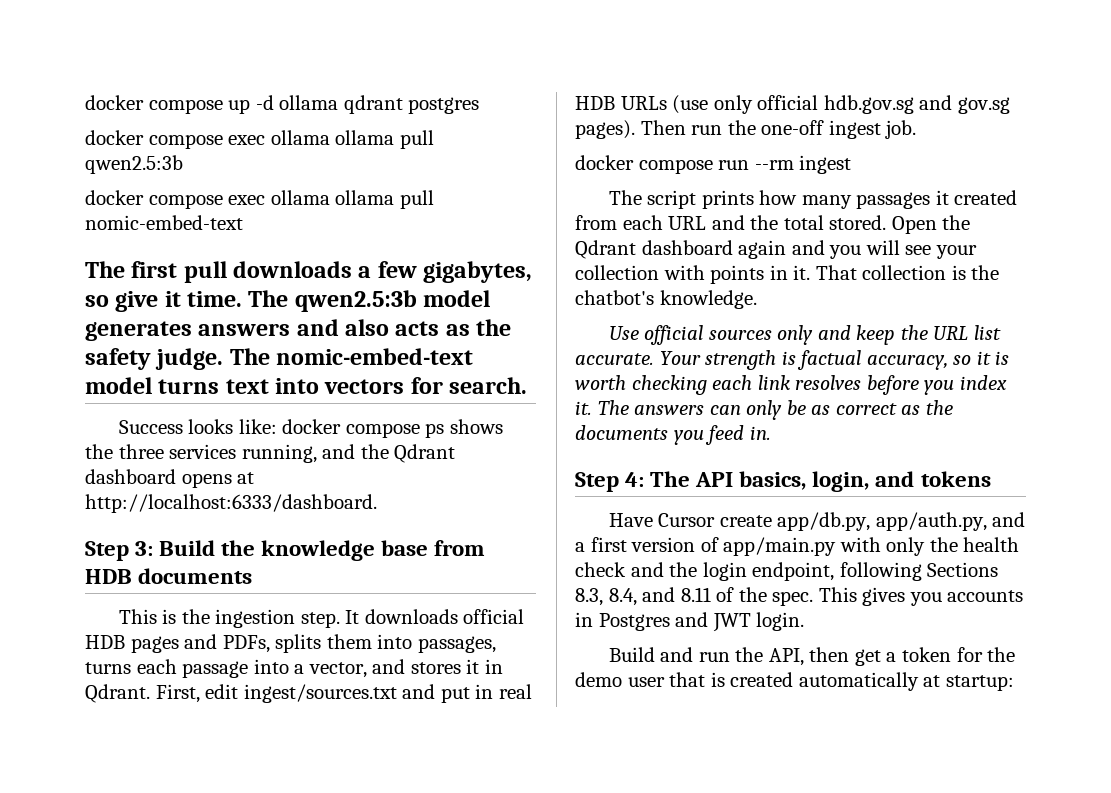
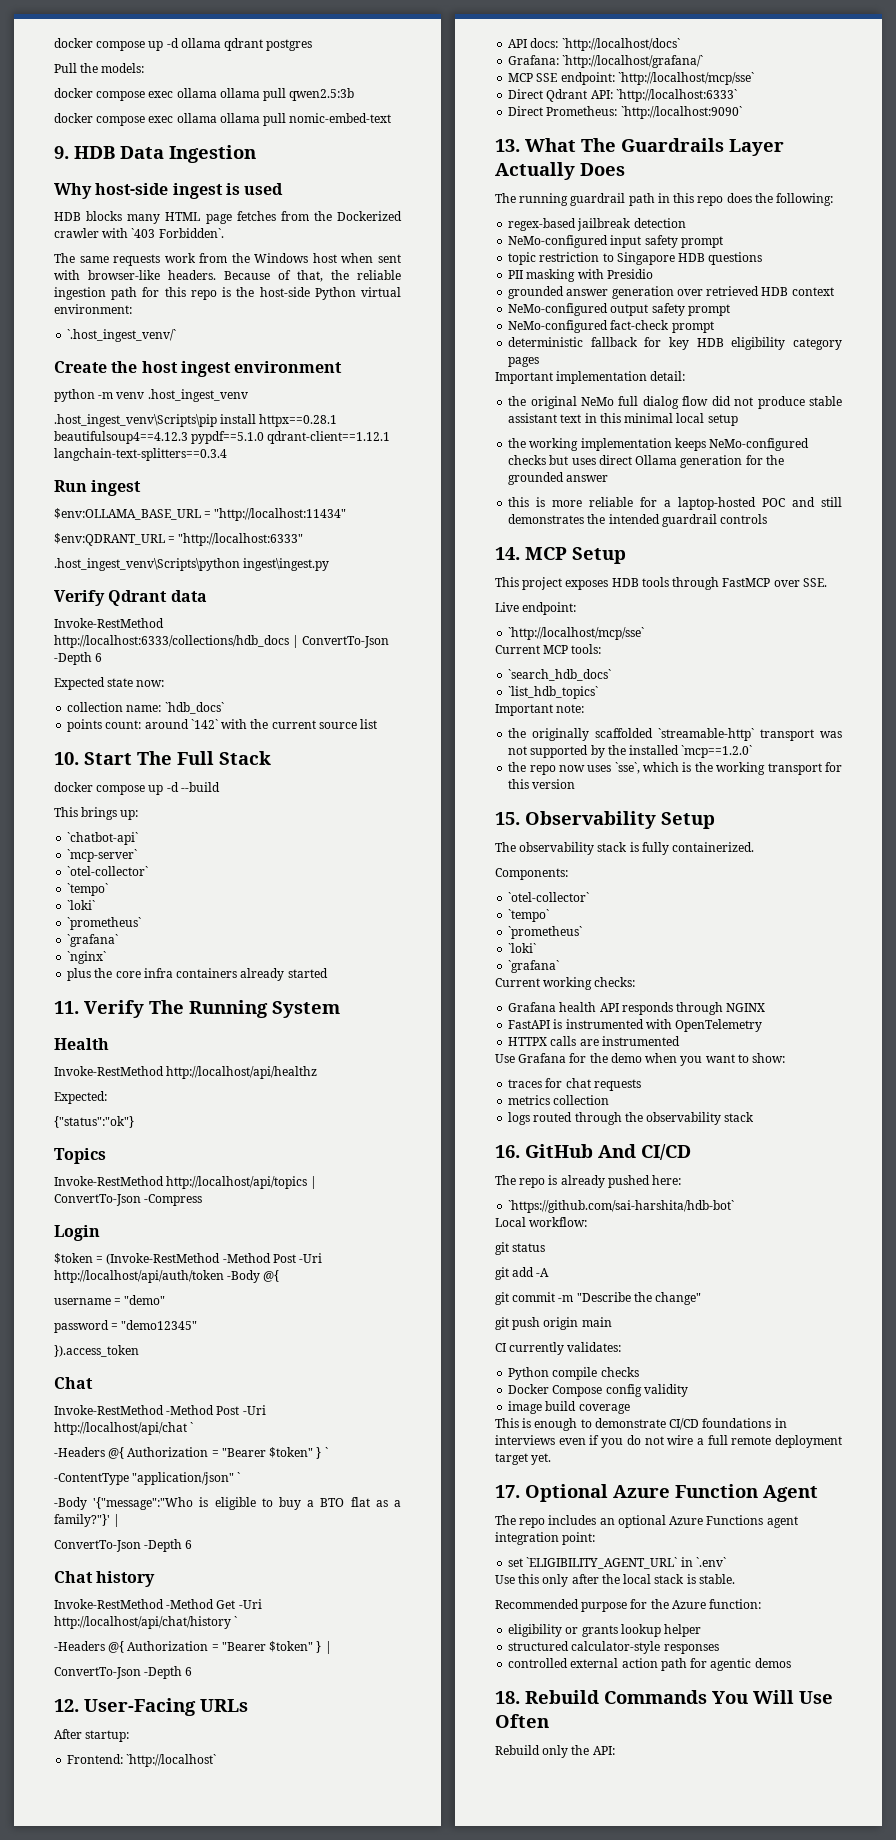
+ Pull the models:
- The first pull downloads a few gigabytes, so give it time. The qwen2.5:3b model generates answers and also acts as the safety judge. The nomic-embed-text model turns text into vectors for search.
- Success looks like: docker compose ps shows the three services running, and the Qdrant dashboard opens at http://localhost:6333/dashboard.
- Step 3: Build the knowledge base from HDB documents
- This is the ingestion step. It downloads official HDB pages and PDFs, splits them into passages, turns each passage into a vector, and stores it in Qdrant. First, edit ingest/sources.txt and put in real HDB URLs (use only official hdb.gov.sg and gov.sg pages). Then run the one-off ingest job.
- docker compose run --rm ingest
- The script prints how many passages it created from each URL and the total stored. Open the Qdrant dashboard again and you will see your collection with points in it. That collection is the chatbot's knowledge.
- Use official sources only and keep the URL list accurate. Your strength is factual accuracy, so it is worth checking each link resolves before you index it. The answers can only be as correct as the documents you feed in.
- Step 4: The API basics, login, and tokens
- Have Cursor create app/db.py, app/auth.py, and a first version of app/main.py with only the health check and the login endpoint, following Sections 8.3, 8.4, and 8.11 of the spec. This gives you accounts in Postgres and JWT login.
- Build and run the API, then get a token for the demo user that is created automatically at startup:
+ 9. HDB Data Ingestion
+ Why host-side ingest is used
+ HDB blocks many HTML page fetches from the Dockerized crawler with `403 Forbidden`.
+ The same requests work from the Windows host when sent with browser-like headers. Because of that, the reliable ingestion path for this repo is the host-side Python virtual environment:
+ `.host_ingest_venv/`
+ Create the host ingest environment
+ python -m venv .host_ingest_venv
+ .host_ingest_venv\Scripts\pip install httpx==0.28.1 beautifulsoup4==4.12.3 pypdf==5.1.0 qdrant-client==1.12.1 langchain-text-splitters==0.3.4
+ Run ingest
+ $env:OLLAMA_BASE_URL = "http://localhost:11434"
+ $env:QDRANT_URL = "http://localhost:6333"
+ .host_ingest_venv\Scripts\python ingest\ingest.py
+ Verify Qdrant data
+ Invoke-RestMethod http://localhost:6333/collections/hdb_docs | ConvertTo-Json -Depth 6
+ Expected state now:
+ collection name: `hdb_docs`
+ points count: around `142` with the current source list
+ 10. Start The Full Stack
+ docker compose up -d --build
+ This brings up:
+ `chatbot-api`
+ `mcp-server`
+ `otel-collector`
+ `tempo`
+ `loki`
+ `prometheus`
+ `grafana`
+ `nginx`
+ plus the core infra containers already started
+ 11. Verify The Running System
+ Health
+ Invoke-RestMethod http://localhost/api/healthz
+ Expected:
+ {"status":"ok"}
+ Topics
+ Invoke-RestMethod http://localhost/api/topics | ConvertTo-Json -Compress
+ Login
+ $token = (Invoke-RestMethod -Method Post -Uri http://localhost/api/auth/token -Body @{
+ username = "demo"
+ password = "demo12345"
+ }).access_token
+ Chat
+ Invoke-RestMethod -Method Post -Uri http://localhost/api/chat `
+ -Headers @{ Authorization = "Bearer $token" } `
+ -ContentType "application/json" `
+ -Body '{"message":"Who is eligible to buy a BTO flat as a family?"}' |
+ ConvertTo-Json -Depth 6
+ Chat history
+ Invoke-RestMethod -Method Get -Uri http://localhost/api/chat/history `
+ -Headers @{ Authorization = "Bearer $token" } |
+ ConvertTo-Json -Depth 6
+ 12. User-Facing URLs
+ After startup:
+ Frontend: `http://localhost`
+ API docs: `http://localhost/docs`
+ Grafana: `http://localhost/grafana/`
+ MCP SSE endpoint: `http://localhost/mcp/sse`
+ Direct Qdrant API: `http://localhost:6333`
+ Direct Prometheus: `http://localhost:9090`
+ 13. What The Guardrails Layer Actually Does
+ The running guardrail path in this repo does the following:
+ regex-based jailbreak detection
+ NeMo-configured input safety prompt
+ topic restriction to Singapore HDB questions
+ PII masking with Presidio
+ grounded answer generation over retrieved HDB context
+ NeMo-configured output safety prompt
+ NeMo-configured fact-check prompt
+ deterministic fallback for key HDB eligibility category pages
+ Important implementation detail:
+ the original NeMo full dialog flow did not produce stable assistant text in this minimal local setup
+ the working implementation keeps NeMo-configured checks but uses direct Ollama generation for the grounded answer
+ this is more reliable for a laptop-hosted POC and still demonstrates the intended guardrail controls
+ 14. MCP Setup
+ This project exposes HDB tools through FastMCP over SSE.
+ Live endpoint:
+ `http://localhost/mcp/sse`
+ Current MCP tools:
+ `search_hdb_docs`
+ `list_hdb_topics`
+ Important note:
+ the originally scaffolded `streamable-http` transport was not supported by the installed `mcp==1.2.0`
+ the repo now uses `sse`, which is the working transport for this version
+ 15. Observability Setup
+ The observability stack is fully containerized.
+ Components:
+ `otel-collector`
+ `tempo`
+ `prometheus`
+ `loki`
+ `grafana`
+ Current working checks:
+ Grafana health API responds through NGINX
+ FastAPI is instrumented with OpenTelemetry
+ HTTPX calls are instrumented
+ Use Grafana for the demo when you want to show:
+ traces for chat requests
+ metrics collection
+ logs routed through the observability stack
+ 16. GitHub And CI/CD
+ The repo is already pushed here:
+ `https://github.com/sai-harshita/hdb-bot`
+ Local workflow:
+ git status
+ git add -A
+ git commit -m "Describe the change"
+ git push origin main
+ CI currently validates:
+ Python compile checks
+ Docker Compose config validity
+ image build coverage
+ This is enough to demonstrate CI/CD foundations in interviews even if you do not wire a full remote deployment target yet.
+ 17. Optional Azure Function Agent
+ The repo includes an optional Azure Functions agent integration point:
+ set `ELIGIBILITY_AGENT_URL` in `.env`
+ Use this only after the local stack is stable.
+ Recommended purpose for the Azure function:
+ eligibility or grants lookup helper
+ structured calculator-style responses
+ controlled external action path for agentic demos
+ 18. Rebuild Commands You Will Use Often
+ Rebuild only the API:

